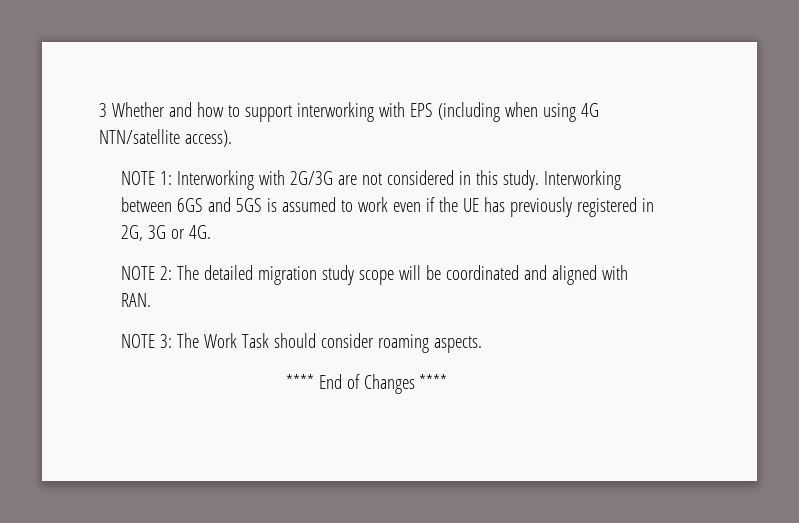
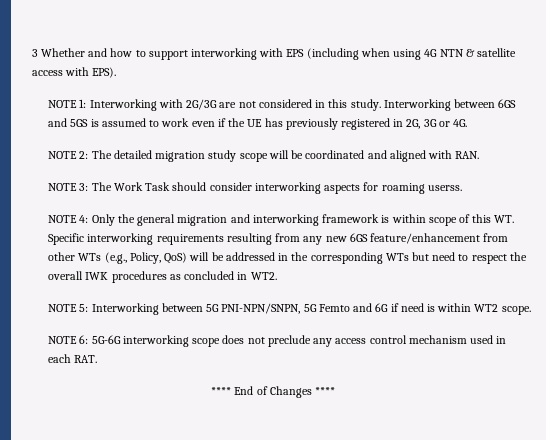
- 3 Whether and how to support interworking with EPS (including when using 4G NTN/satellite access).
+ 3 Whether and how to support interworking with EPS (including when using 4G NTN & satellite access with EPS).
- NOTE 3: The Work Task should consider roaming aspects.
+ NOTE 3: The Work Task should consider interworking aspects for roaming userss.
+ NOTE 4: Only the general migration and interworking framework is within scope of this WT. Specific interworking requirements resulting from any new 6GS feature/enhancement from other WTs (e.g., Policy, QoS) will be addressed in the corresponding WTs but need to respect the overall IWK procedures as concluded in WT2.
+ NOTE 5: Interworking between 5G PNI-NPN/SNPN, 5G Femto and 6G if need is within WT2 scope.
+ NOTE 6: 5G-6G interworking scope does not preclude any access control mechanism used in each RAT.

